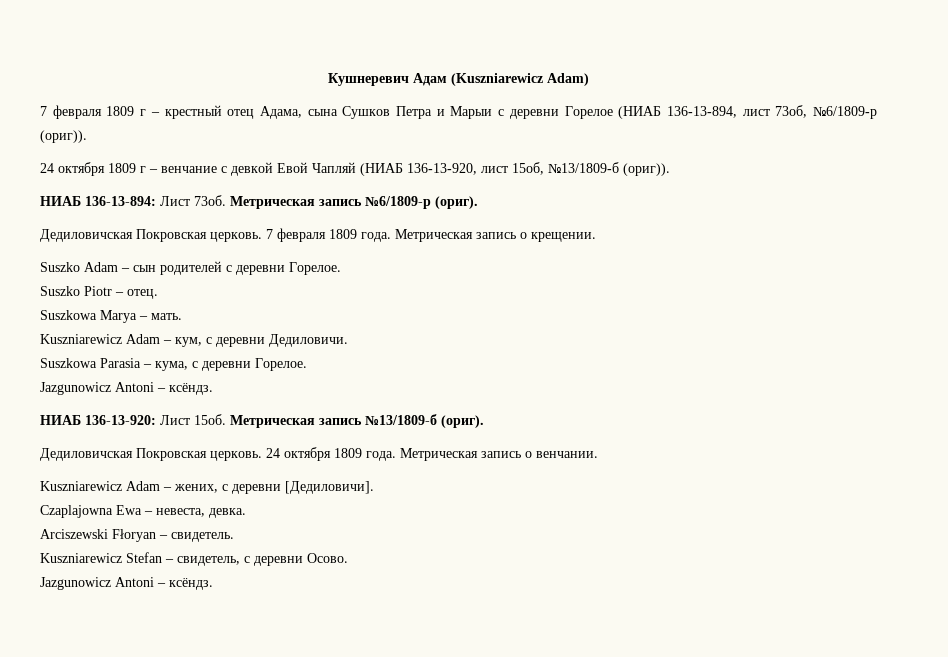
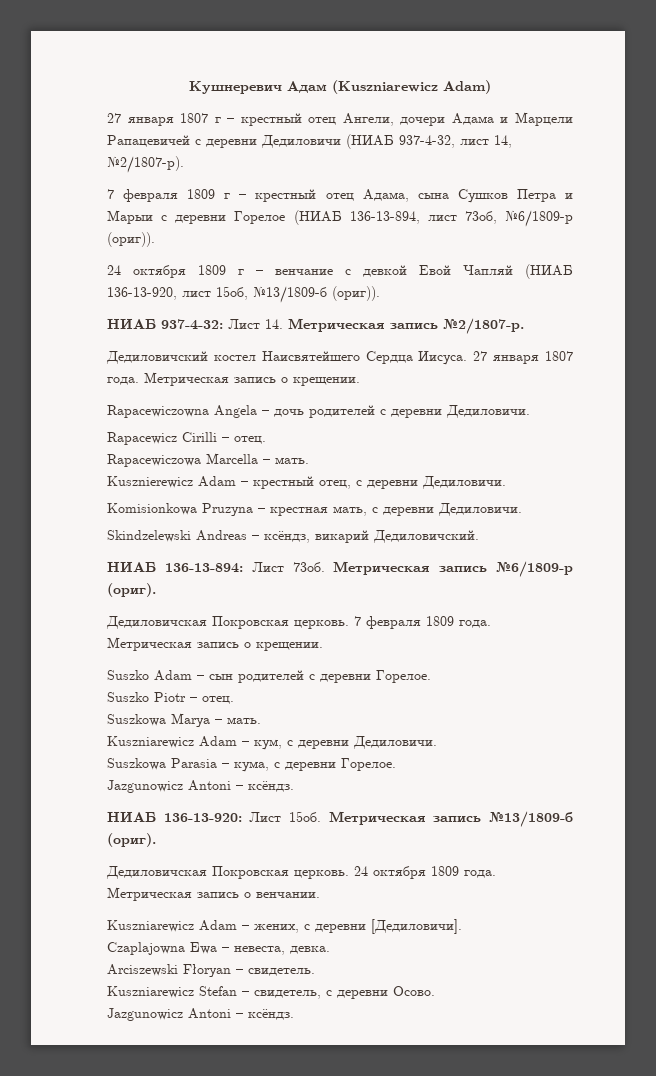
+ 27 января 1807 г – крестный отец Ангели, дочери Адама и Марцели Рапацевичей с деревни Дедиловичи (НИАБ 937-4-32, лист 14, №2/1807-р).
+ НИАБ 937-4-32: Лист 14. Метрическая запись №2/1807-р.
+ Дедиловичский костел Наисвятейшего Сердца Иисуса. 27 января 1807 года. Метрическая запись о крещении.
+ Rapacewiczowna Angela – дочь родителей с деревни Дедиловичи.
+ Rapacewicz Cirilli – отец.
+ Rapacewiczowa Marcella – мать.
+ Kusznierewicz Adam – крестный отец, с деревни Дедиловичи.
+ Komisionkowa Pruzyna – крестная мать, с деревни Дедиловичи.
+ Skindzelewski Andreas – ксёндз, викарий Дедиловичский.

